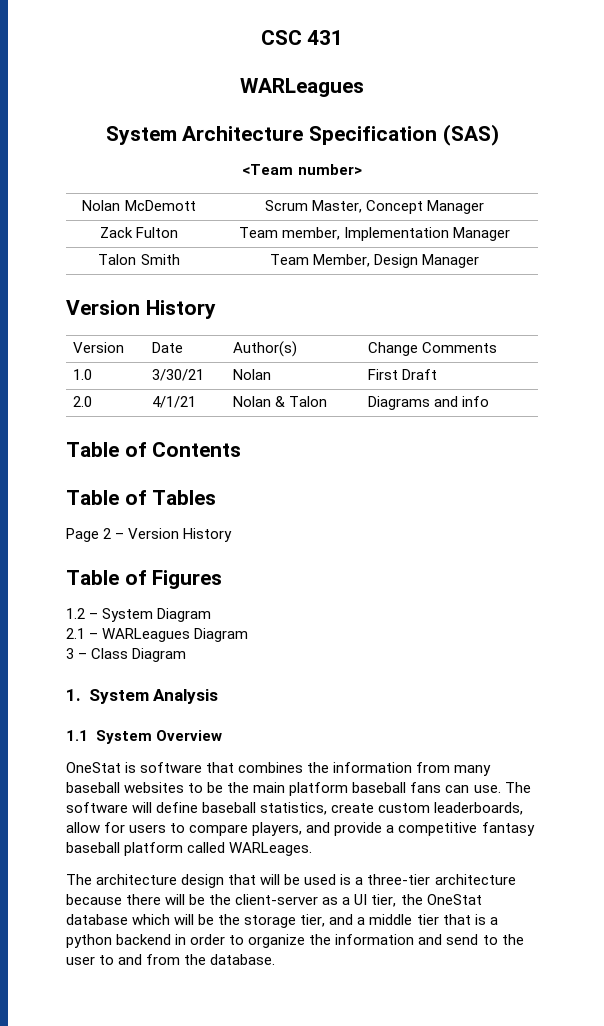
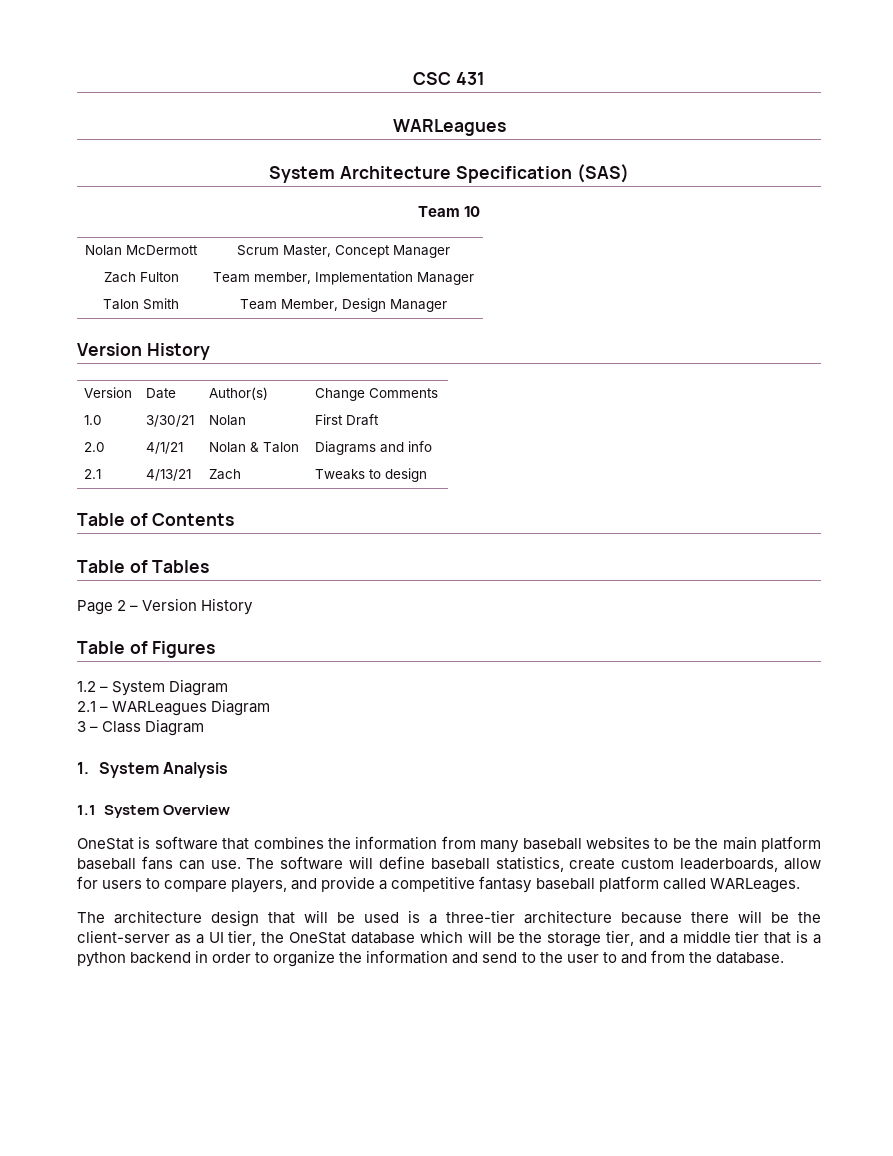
- <Team number>
- Nolan McDemott | Scrum Master, Concept Manager
+ Team 10
+ Nolan McDermott | Scrum Master, Concept Manager
- Zack Fulton | Team member, Implementation Manager
+ Zach Fulton | Team member, Implementation Manager
+ 2.1 | 4/13/21 | Zach | Tweaks to design

